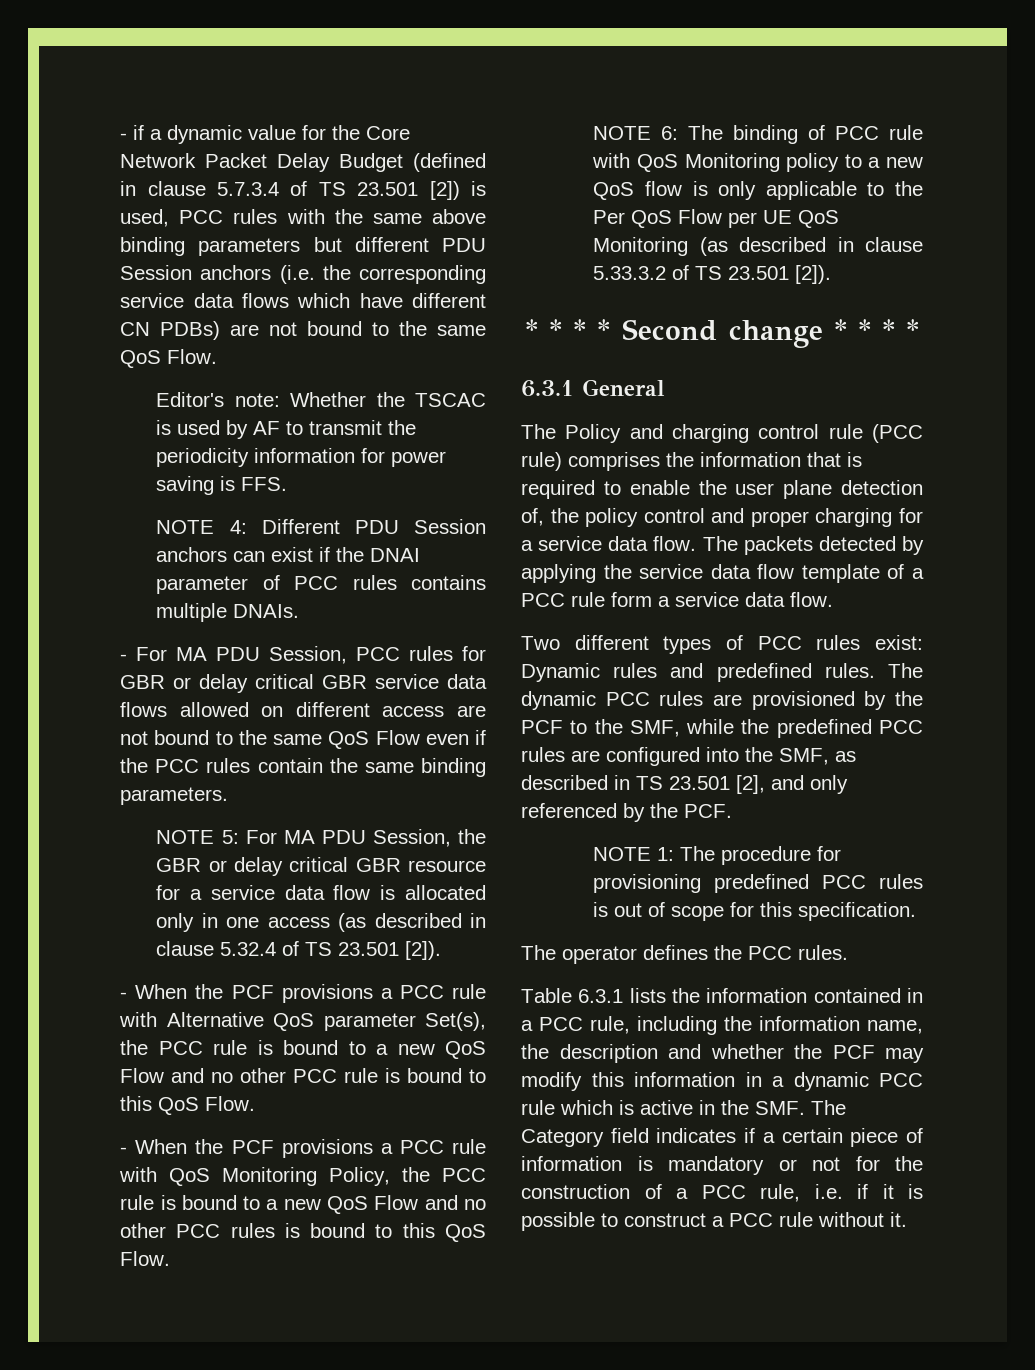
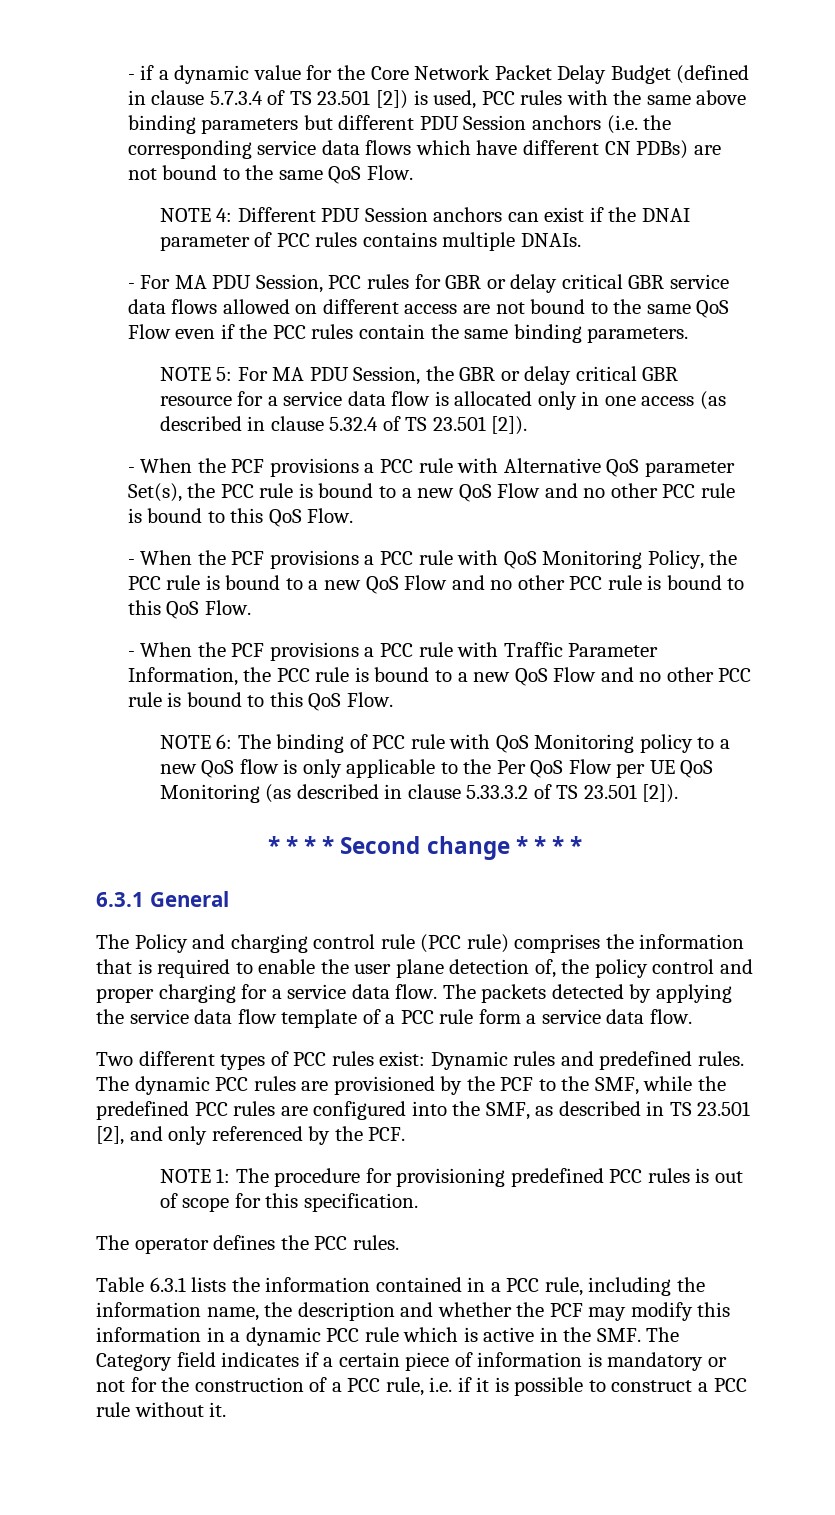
- Editor's note: Whether the TSCAC is used by AF to transmit the periodicity information for power saving is FFS.
- - When the PCF provisions a PCC rule with QoS Monitoring Policy, the PCC rule is bound to a new QoS Flow and no other PCC rules is bound to this QoS Flow.
+ - When the PCF provisions a PCC rule with QoS Monitoring Policy, the PCC rule is bound to a new QoS Flow and no other PCC rule is bound to this QoS Flow.
+ - When the PCF provisions a PCC rule with Traffic Parameter Information, the PCC rule is bound to a new QoS Flow and no other PCC rule is bound to this QoS Flow.

